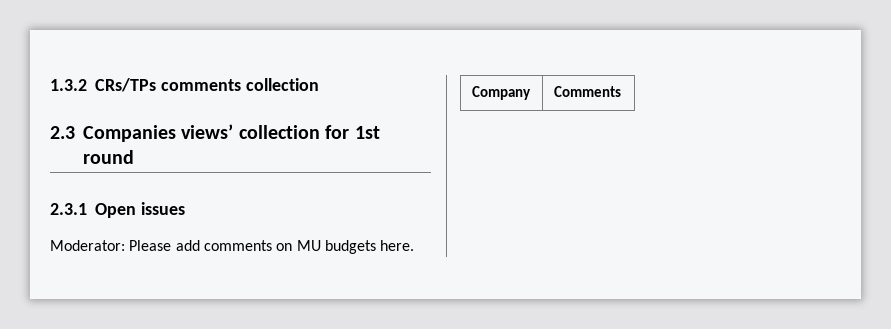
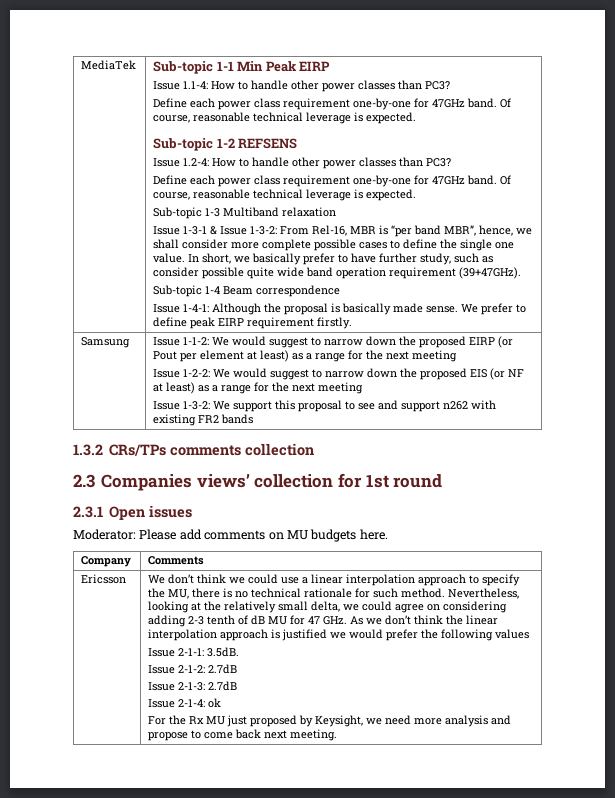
+ MediaTek | Sub-topic 1-1 Min Peak EIRP
+ Issue 1.1-4: How to handle other power classes than PC3?
+ Define each power class requirement one-by-one for 47GHz band. Of course, reasonable technical leverage is expected.
+ Sub-topic 1-2 REFSENS
+ Issue 1.2-4: How to handle other power classes than PC3?
+ Define each power class requirement one-by-one for 47GHz band. Of course, reasonable technical leverage is expected.
+ Sub-topic 1-3 Multiband relaxation
+ Issue 1-3-1 & Issue 1-3-2: From Rel-16, MBR is “per band MBR”, hence, we shall consider more complete possible cases to define the single one value. In short, we basically prefer to have further study, such as consider possible quite wide band operation requirement (39+47GHz).
+ Sub-topic 1-4 Beam correspondence
+ Issue 1-4-1: Although the proposal is basically made sense. We prefer to define peak EIRP requirement firstly.
+ Samsung | Issue 1-1-2: We would suggest to narrow down the proposed EIRP (or Pout per element at least) as a range for the next meeting
+ Issue 1-2-2: We would suggest to narrow down the proposed EIS (or NF at least) as a range for the next meeting
+ Issue 1-3-2: We support this proposal to see and support n262 with existing FR2 bands
+ Ericsson | We don’t think we could use a linear interpolation approach to specify the MU, there is no technical rationale for such method. Nevertheless, looking at the relatively small delta, we could agree on considering adding 2-3 tenth of dB MU for 47 GHz. As we don’t think the linear interpolation approach is justified we would prefer the following values
+ Issue 2-1-1: 3.5dB.
+ Issue 2-1-2: 2.7dB
+ Issue 2-1-3: 2.7dB
+ Issue 2-1-4: ok
+ For the Rx MU just proposed by Keysight, we need more analysis and propose to come back next meeting.

